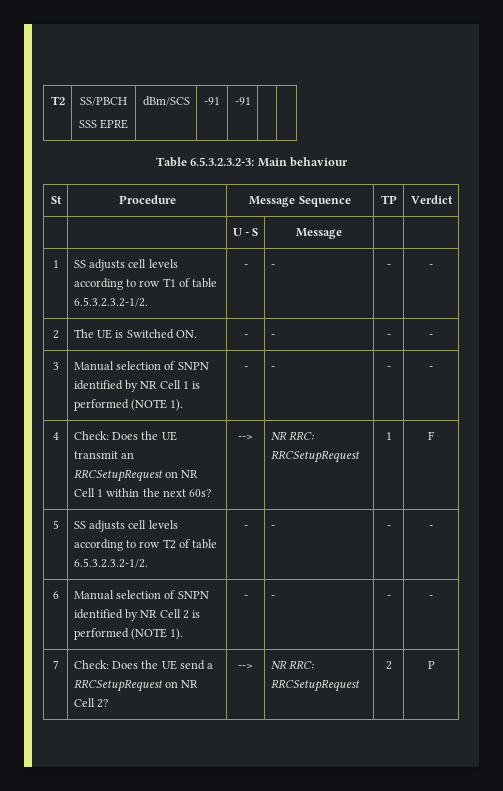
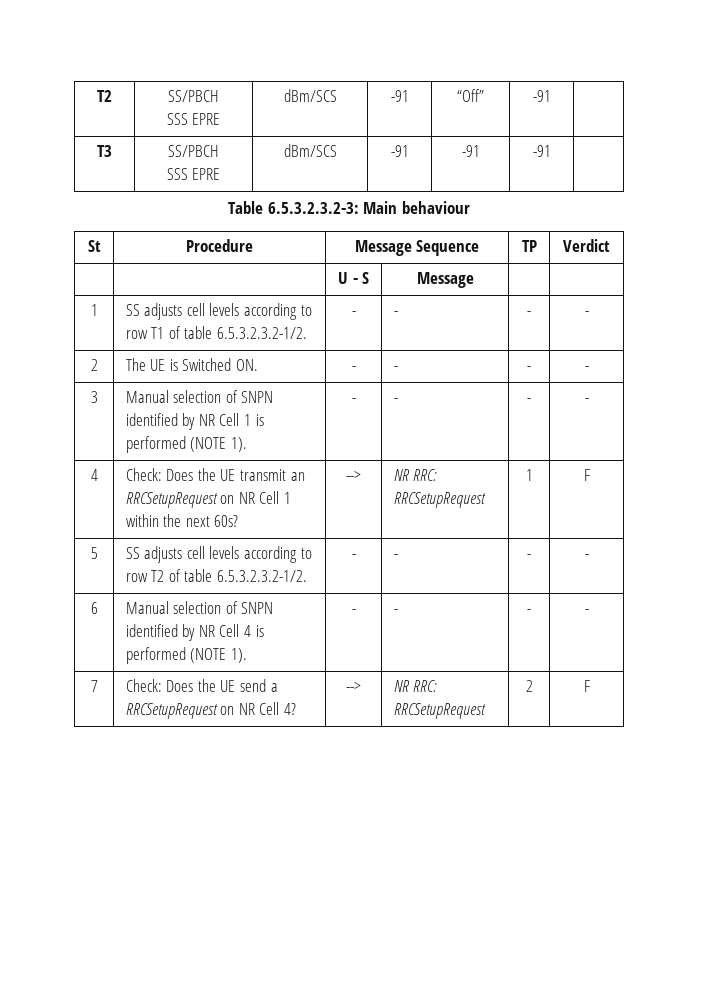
  T2 | SS/PBCH
- SSS EPRE | dBm/SCS | -91 | -91 | |
+ SSS EPRE | dBm/SCS | -91 | “Off” | -91 |
+ T3 | SS/PBCH
+ SSS EPRE | dBm/SCS | -91 | -91 | -91 |
- 6 | Manual selection of SNPN identified by NR Cell 2 is performed (NOTE 1). | - | - | - | -
+ 6 | Manual selection of SNPN identified by NR Cell 4 is performed (NOTE 1). | - | - | - | -
- 7 | Check: Does the UE send a RRCSetupRequest on NR Cell 2? | --> | NR RRC: RRCSetupRequest | 2 | P
+ 7 | Check: Does the UE send a RRCSetupRequest on NR Cell 4? | --> | NR RRC: RRCSetupRequest | 2 | F

